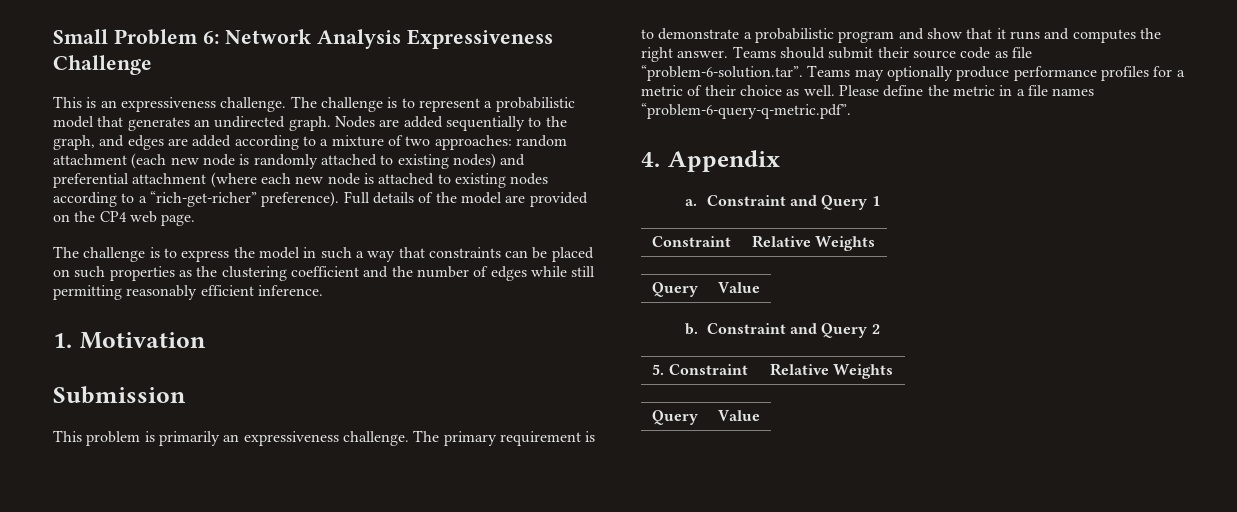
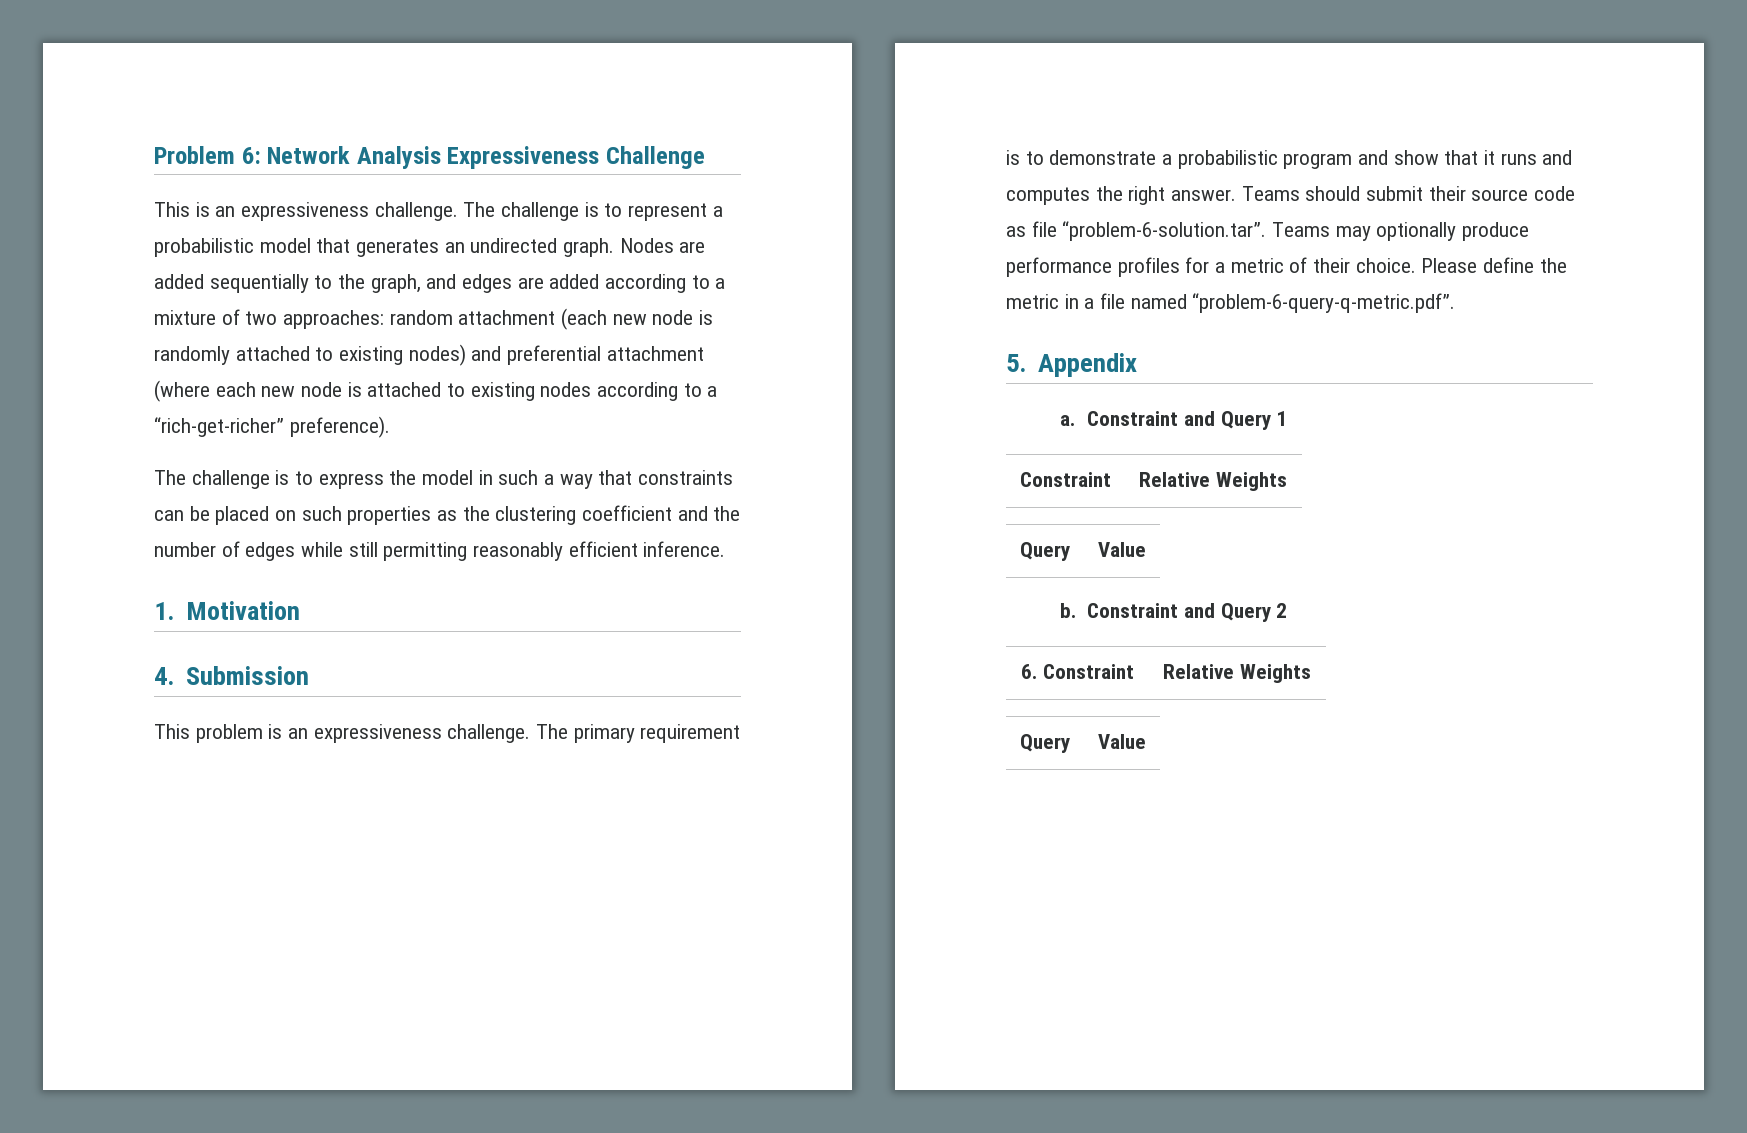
- Small Problem 6: Network Analysis Expressiveness Challenge
+ Problem 6: Network Analysis Expressiveness Challenge
- Full details of the model are provided on the CP4 web page.
- Submission
+ 4. Submission
- This problem is primarily an expressiveness challenge.
+ This problem is an expressiveness challenge.
- Teams should submit their source code as file “problem-6-solution.tar”. Teams may optionally produce performance profiles for a metric of their choice as well.
+ Teams should submit their source code as file “problem-6-solution.tar”. Teams may optionally produce performance profiles for a metric of their choice.
- Please define the metric in a file names “problem-6-query-q-metric.pdf”.
+ Please define the metric in a file named “problem-6-query-q-metric.pdf”.
- 4. Appendix
+ 5. Appendix
- 5. Constraint | Relative Weights
+ 6. Constraint | Relative Weights

